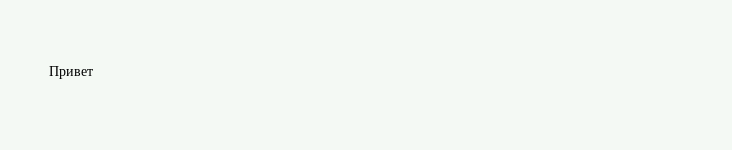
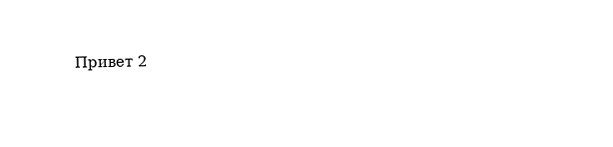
- Привет
+ Привет 2

